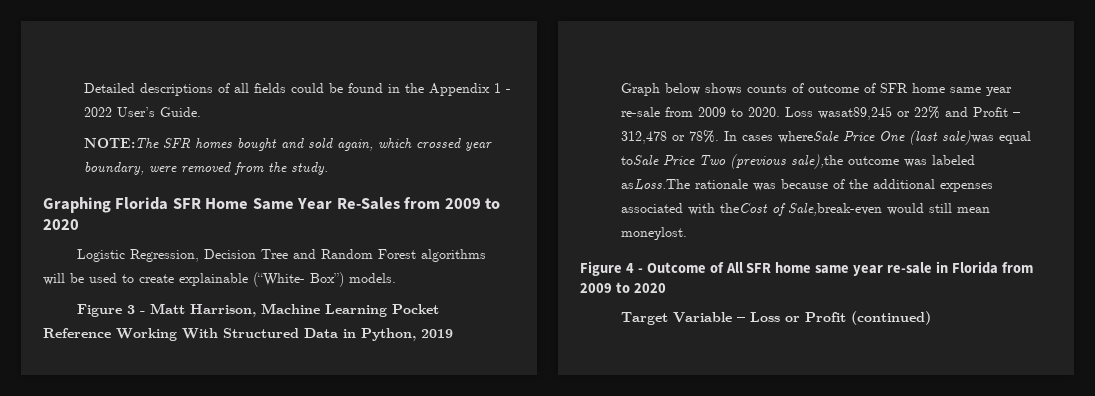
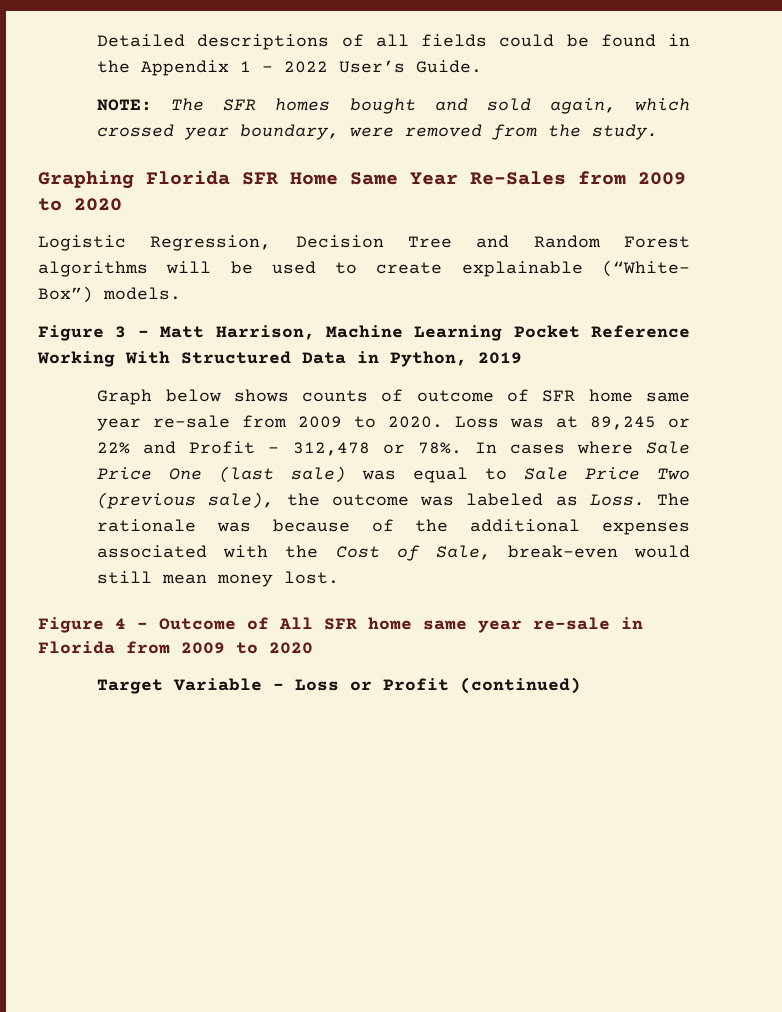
- NOTE:The SFR homes bought and sold again, which crossed year boundary, were removed from the study.
+ NOTE: The SFR homes bought and sold again, which crossed year boundary, were removed from the study.
- Loss wasat89,245 or 22% and Profit – 312,478 or 78%.
+ Loss was at 89,245 or 22% and Profit – 312,478 or 78%.
- In cases whereSale Price One (last sale)was equal toSale Price Two (previous sale),the outcome was labeled asLoss.The rationale was because of the additional expenses associated with theCost of Sale,break-even would still mean moneylost.
+ In cases where Sale Price One (last sale) was equal to Sale Price Two (previous sale), the outcome was labeled as Loss. The rationale was because of the additional expenses associated with the Cost of Sale, break-even would still mean money lost.

